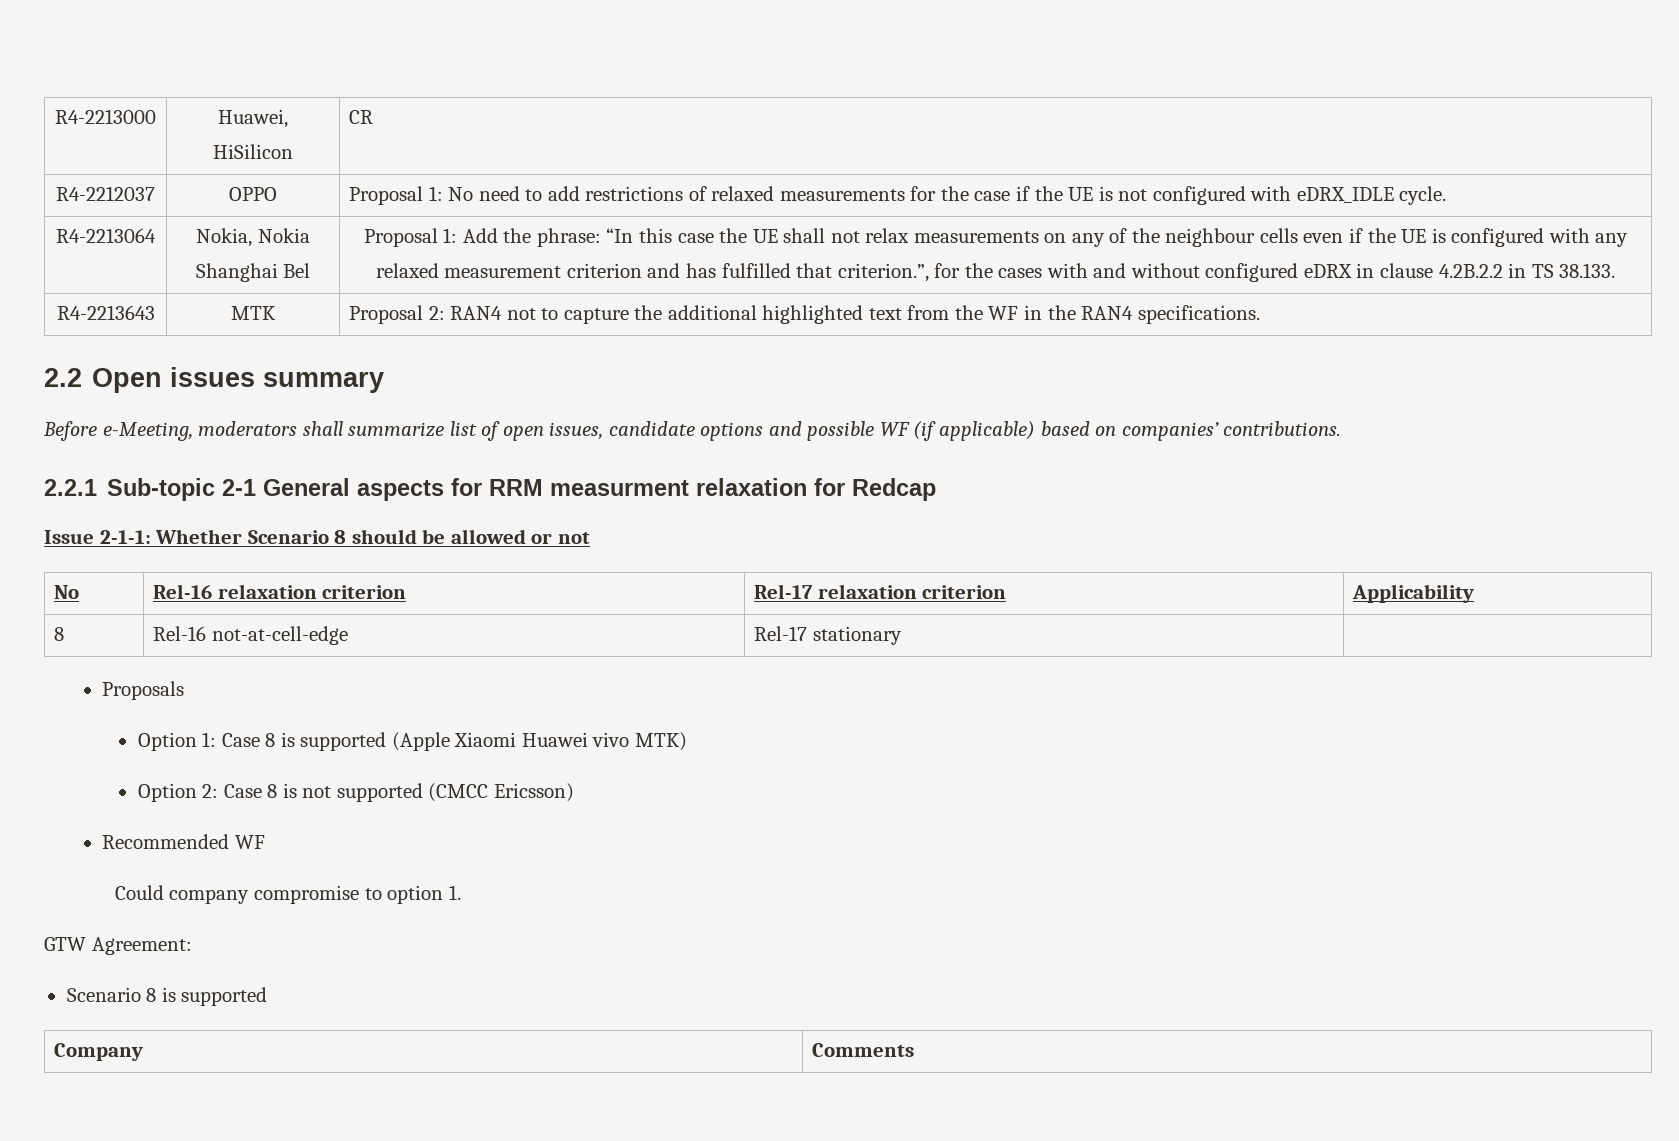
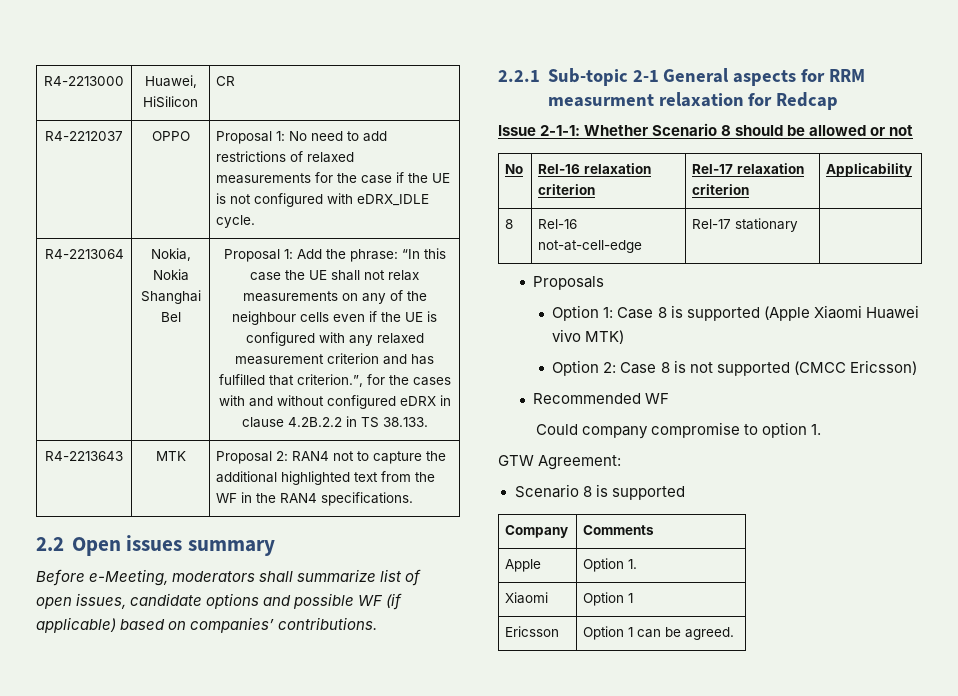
+ Apple | Option 1.
+ Xiaomi | Option 1
+ Ericsson | Option 1 can be agreed.

